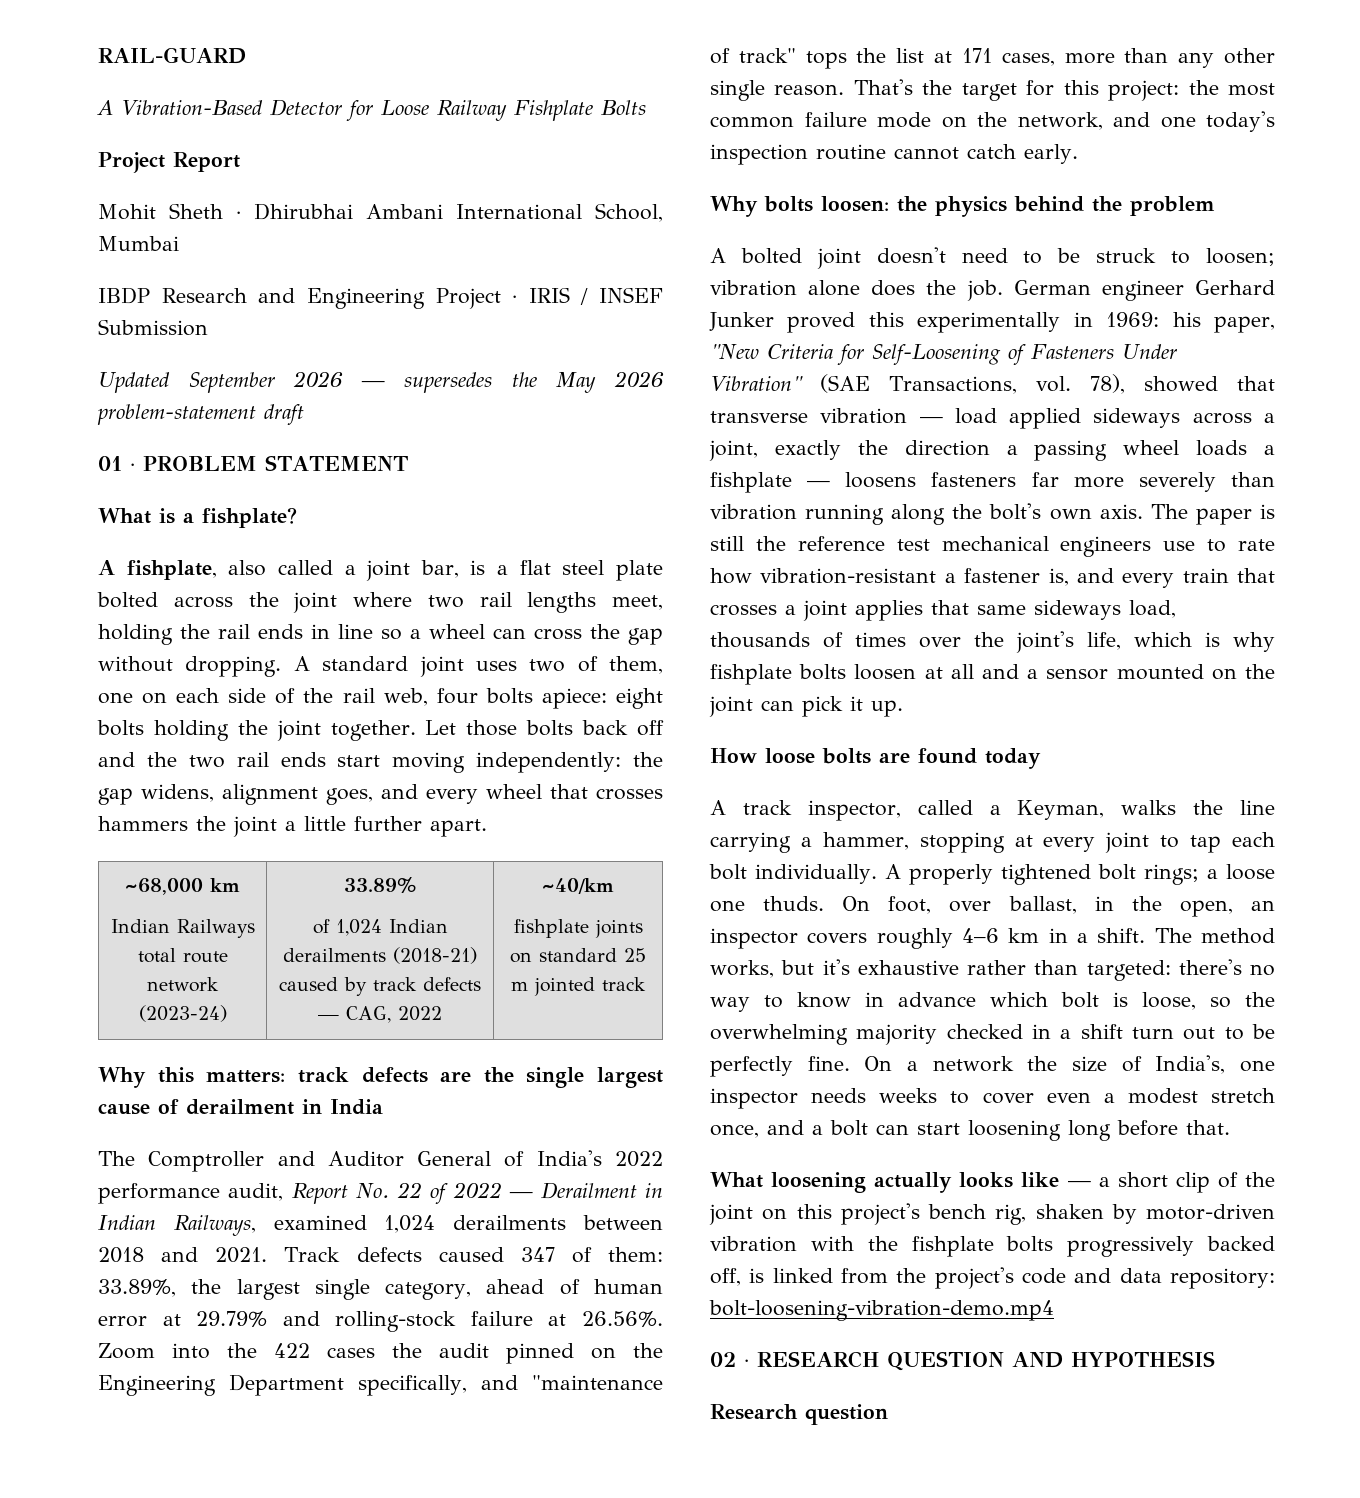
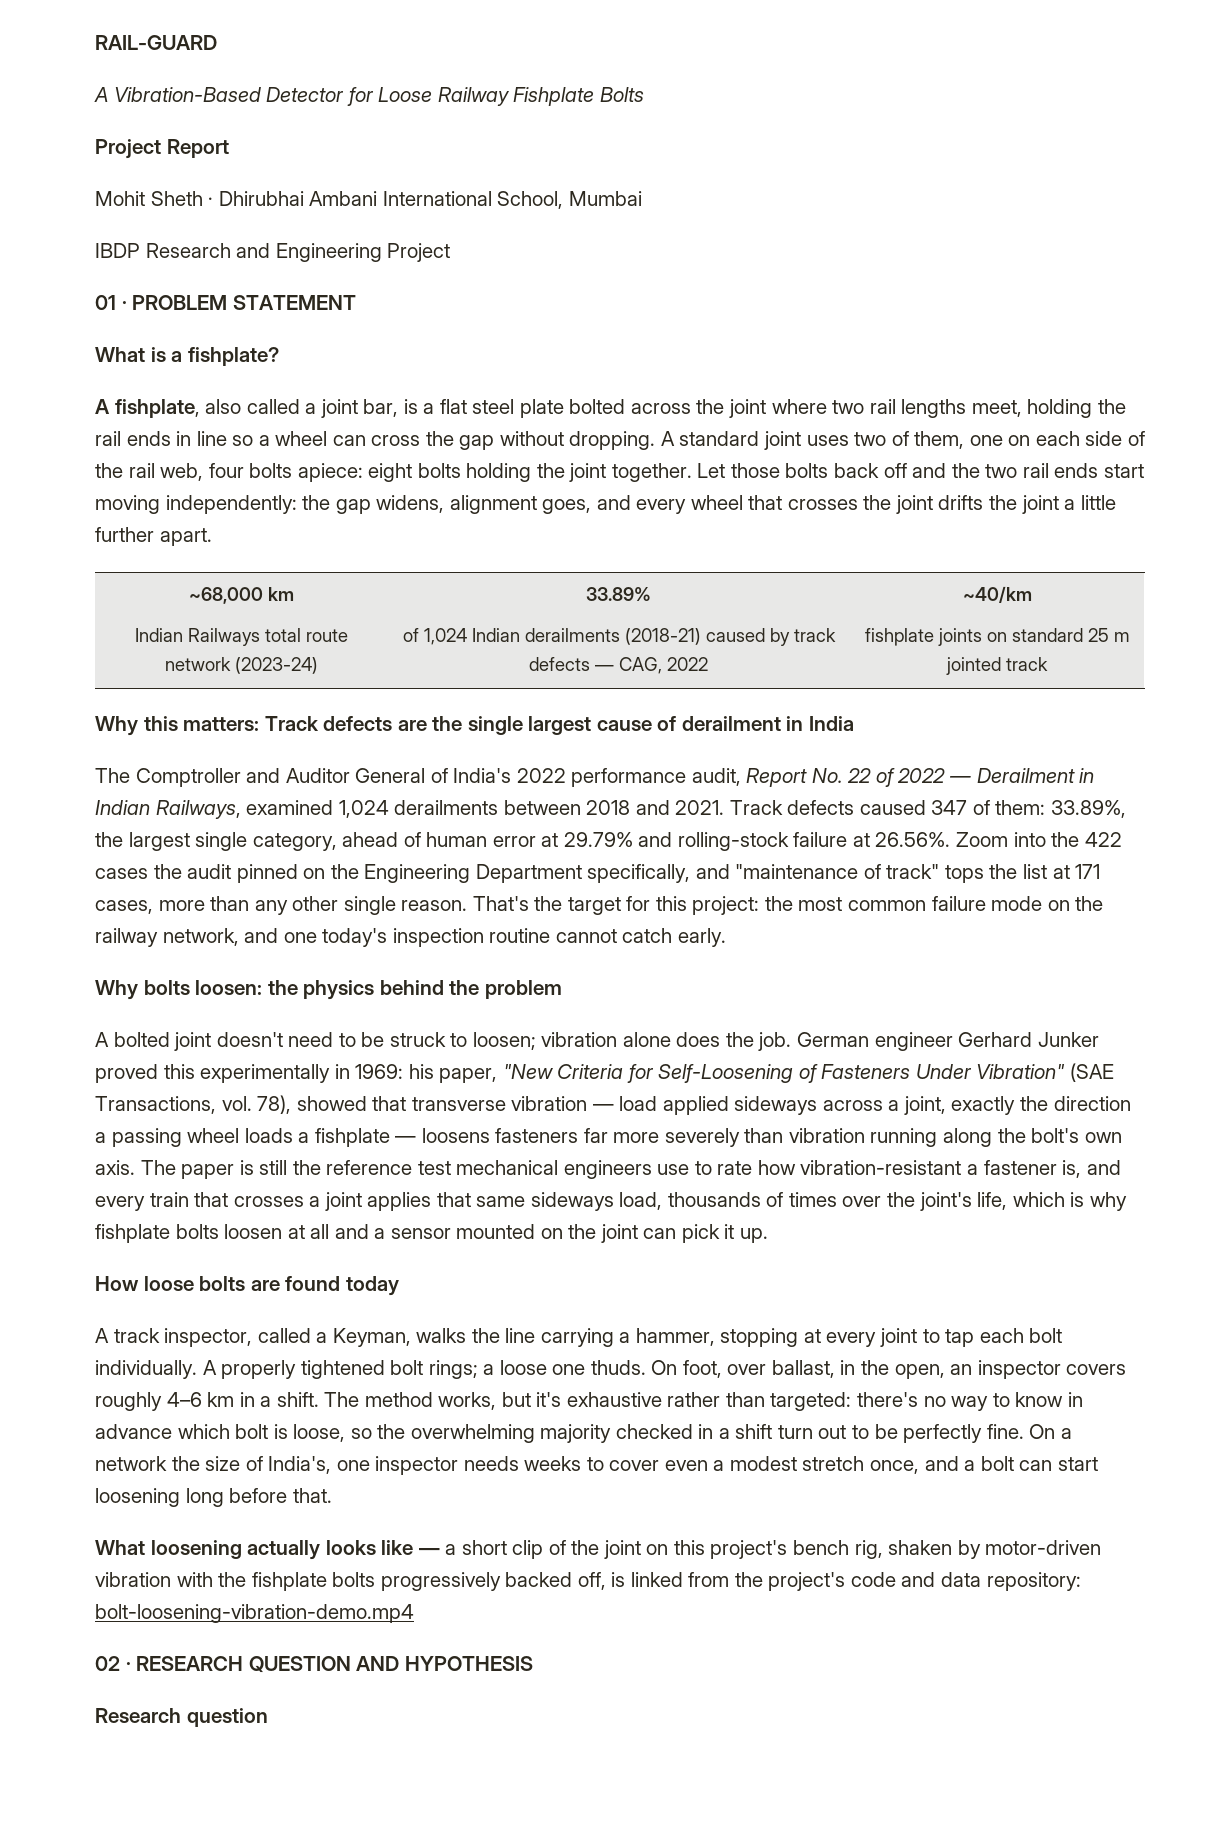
- IBDP Research and Engineering Project · IRIS / INSEF Submission
- Updated September 2026 — supersedes the May 2026 problem-statement draft
+ IBDP Research and Engineering Project
- Let those bolts back off and the two rail ends start moving independently: the gap widens, alignment goes, and every wheel that crosses hammers the joint a little further apart.
+ Let those bolts back off and the two rail ends start moving independently: the gap widens, alignment goes, and every wheel that crosses the joint drifts the joint a little further apart.
- Why this matters: track defects are the single largest cause of derailment in India
+ Why this matters: Track defects are the single largest cause of derailment in India
- That's the target for this project: the most common failure mode on the network, and one today's inspection routine cannot catch early.
+ That's the target for this project: the most common failure mode on the railway network, and one today's inspection routine cannot catch early.

